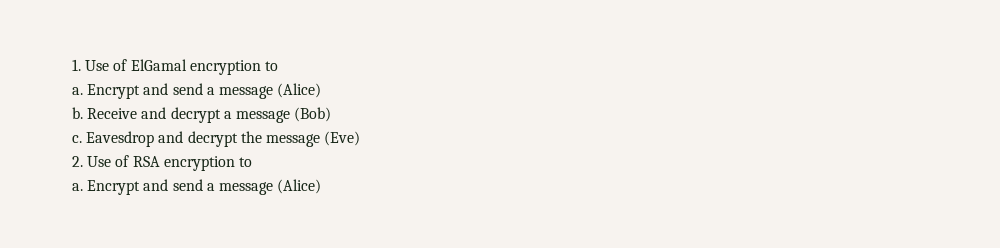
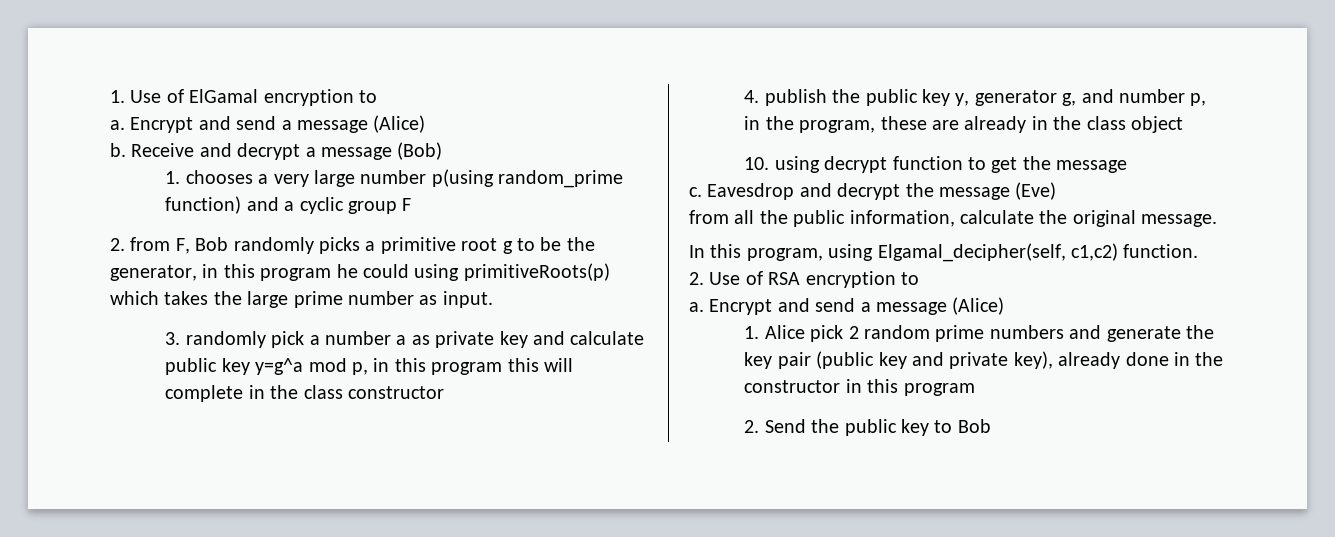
+ 1. chooses a very large number p(using random_prime function) and a cyclic group F
+ 2. from F, Bob randomly picks a primitive root g to be the generator, in this program he could using primitiveRoots(p) which takes the large prime number as input.
+ 3. randomly pick a number a as private key and calculate public key y=g^a mod p, in this program this will complete in the class constructor
+ 4. publish the public key y, generator g, and number p, in the program, these are already in the class object
+ 10. using decrypt function to get the message
+ from all the public information, calculate the original message.
+ In this program, using Elgamal_decipher(self, c1,c2) function.
+ 1. Alice pick 2 random prime numbers and generate the key pair (public key and private key), already done in the constructor in this program
+ 2. Send the public key to Bob

